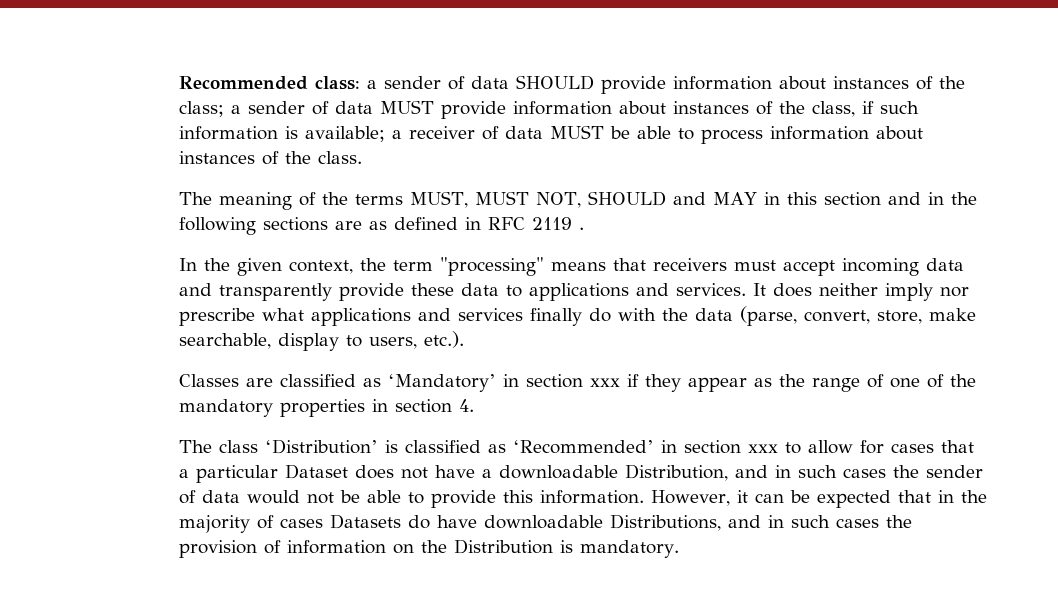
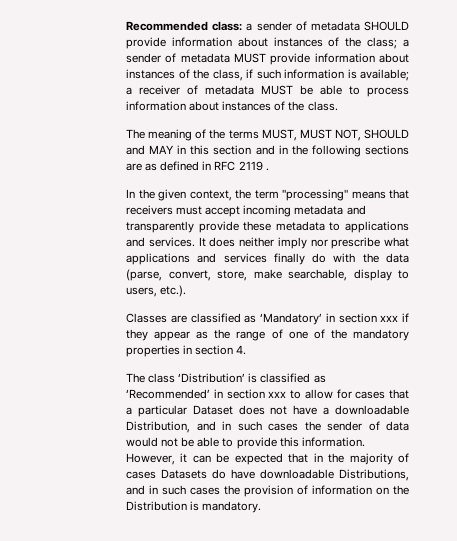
- Recommended class: a sender of data SHOULD provide information about instances of the class; a sender of data MUST provide information about instances of the class, if such information is available; a receiver of data MUST be able to process information about instances of the class.
+ Recommended class: a sender of metadata SHOULD provide information about instances of the class; a sender of metadata MUST provide information about instances of the class, if such information is available; a receiver of metadata MUST be able to process information about instances of the class.
- In the given context, the term "processing" means that receivers must accept incoming data and transparently provide these data to applications and services.
+ In the given context, the term "processing" means that receivers must accept incoming metadata and transparently provide these metadata to applications and services.

